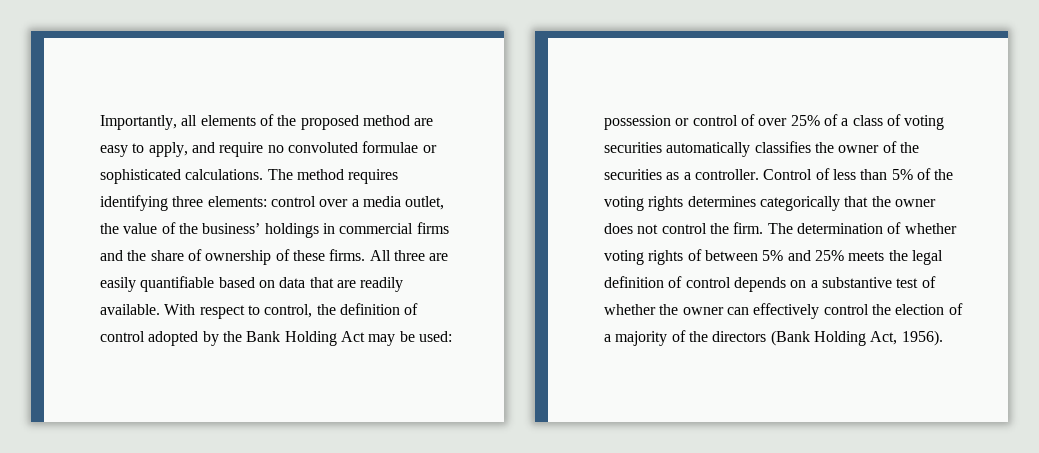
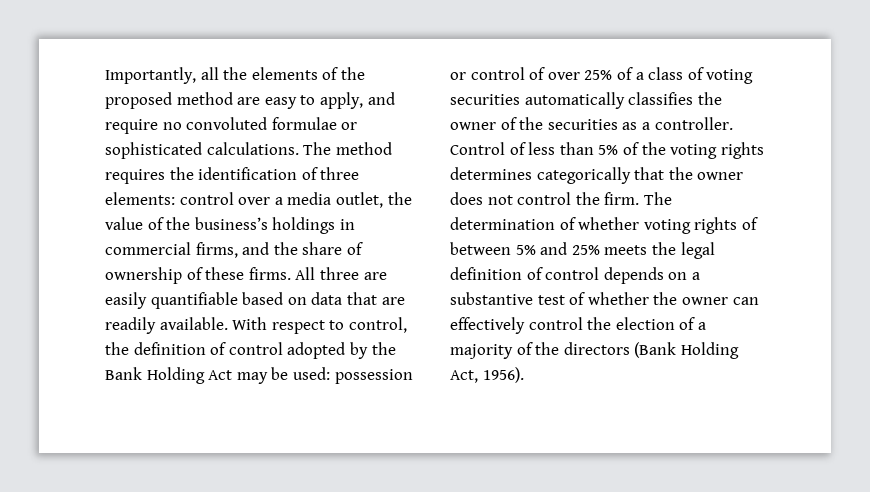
- Importantly, all elements of the proposed method are easy to apply, and require no convoluted formulae or sophisticated calculations.
+ Importantly, all the elements of the proposed method are easy to apply, and require no convoluted formulae or sophisticated calculations.
- The method requires identifying three elements: control over a media outlet, the value of the business’ holdings in commercial firms and the share of ownership of these firms.
+ The method requires the identification of three elements: control over a media outlet, the value of the business’s holdings in commercial firms, and the share of ownership of these firms.

